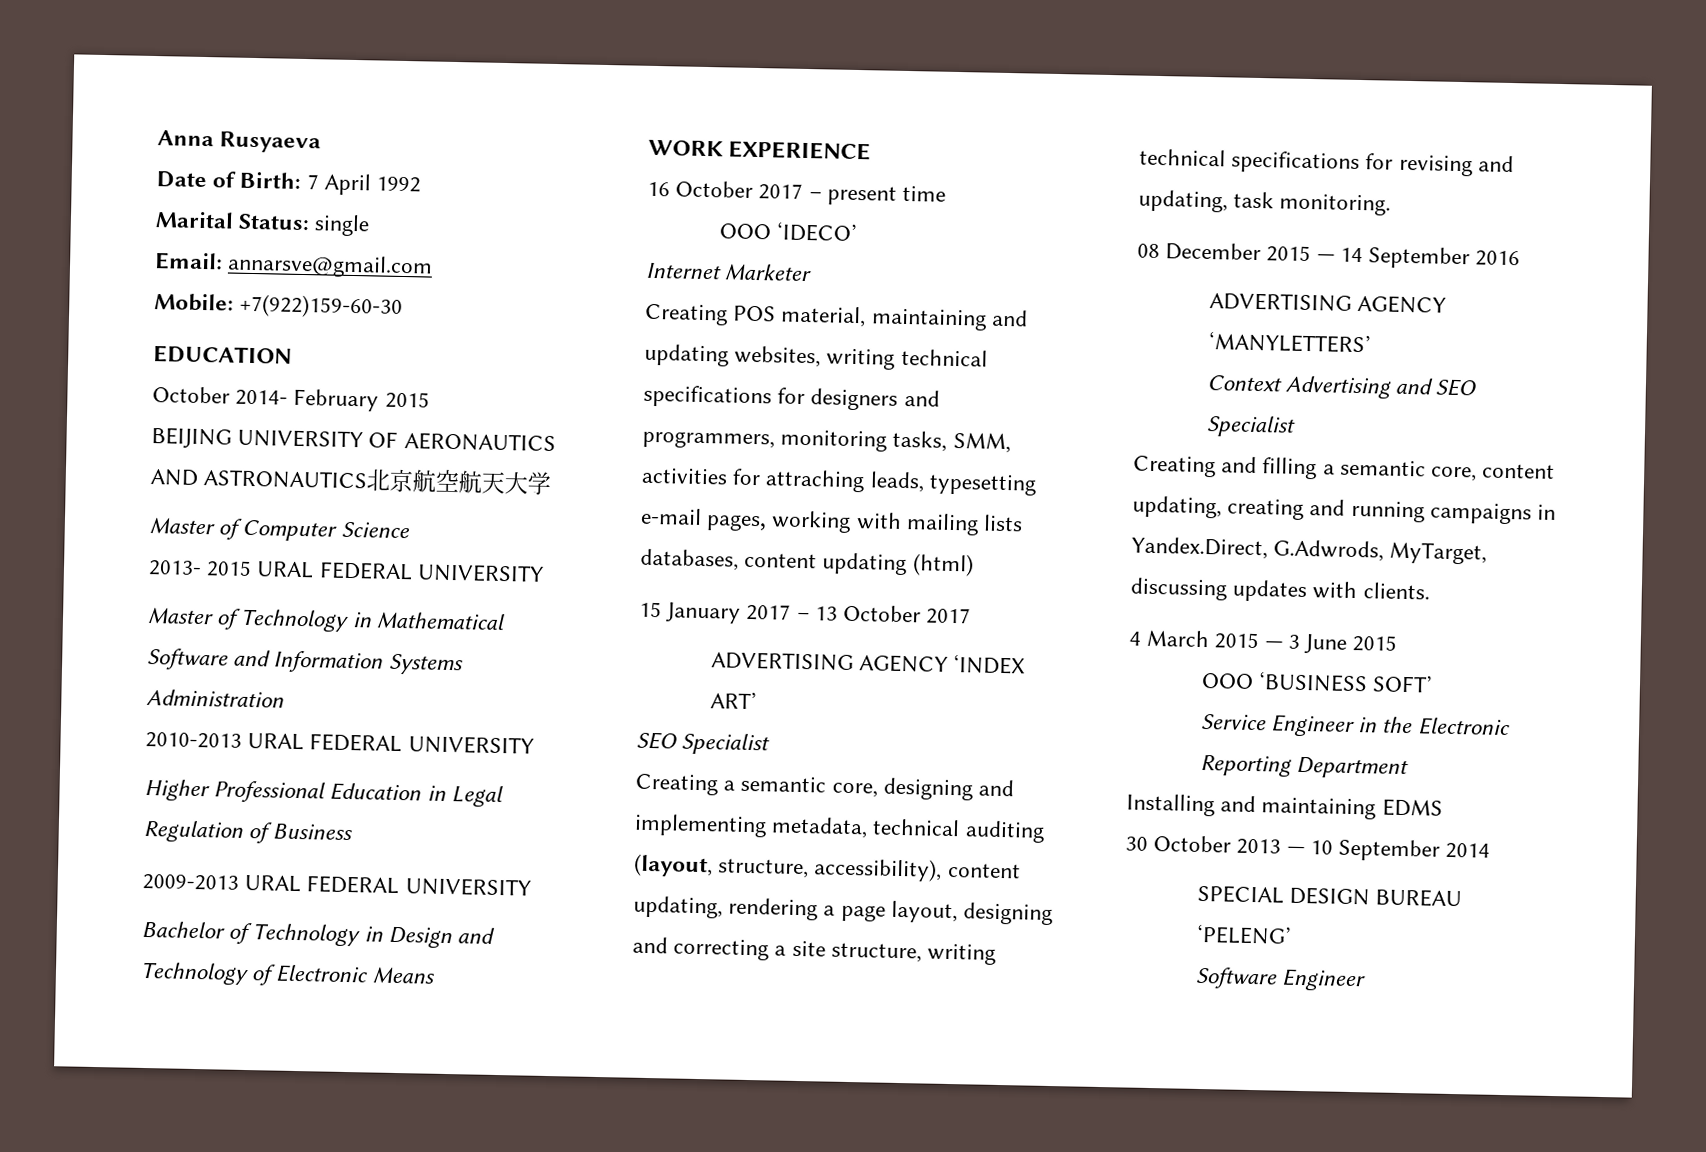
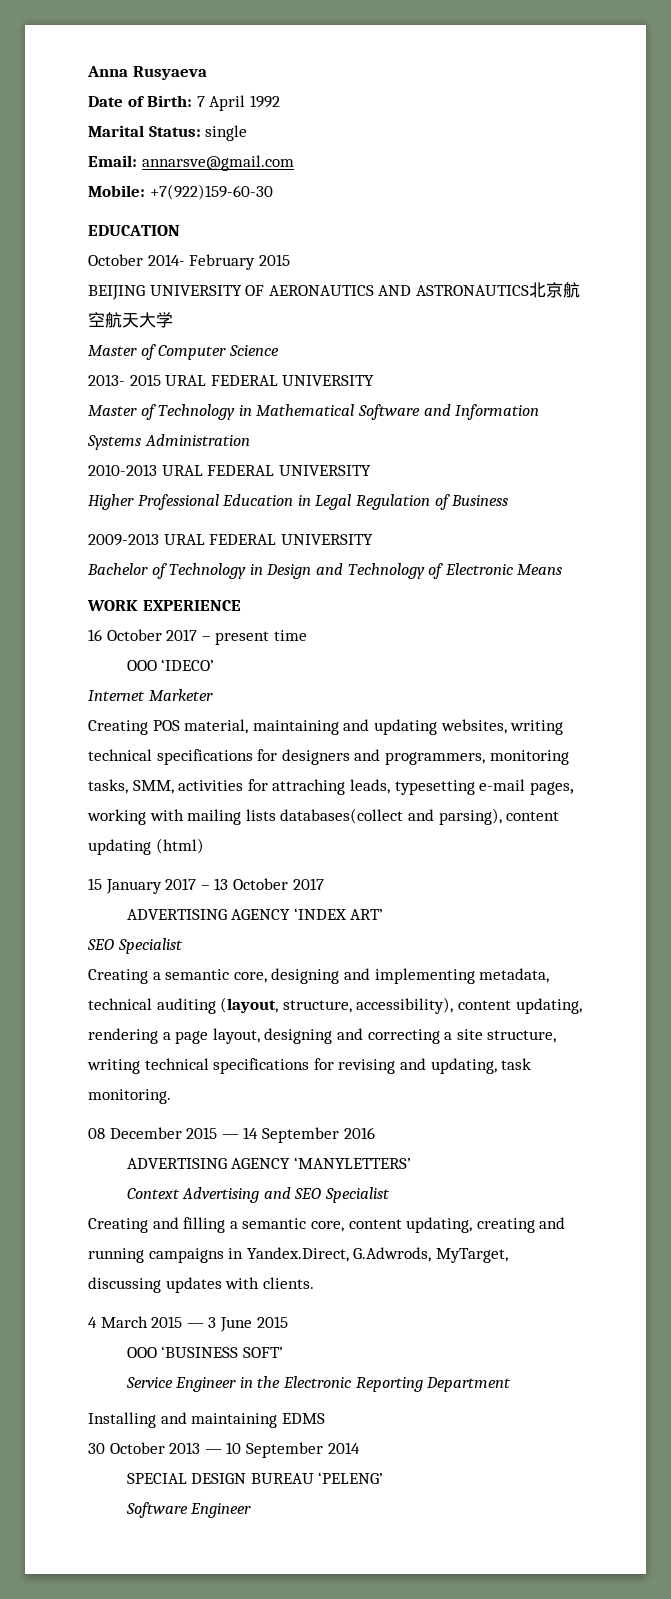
- Creating POS material, maintaining and updating websites, writing technical specifications for designers and programmers, monitoring tasks, SMM, activities for attraching leads, typesetting e-mail pages, working with mailing lists databases, content updating (html)
+ Creating POS material, maintaining and updating websites, writing technical specifications for designers and programmers, monitoring tasks, SMM, activities for attraching leads, typesetting e-mail pages, working with mailing lists databases(collect and parsing), content updating (html)

